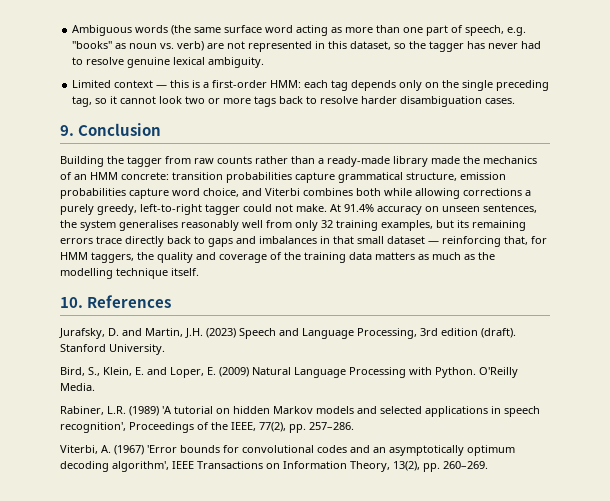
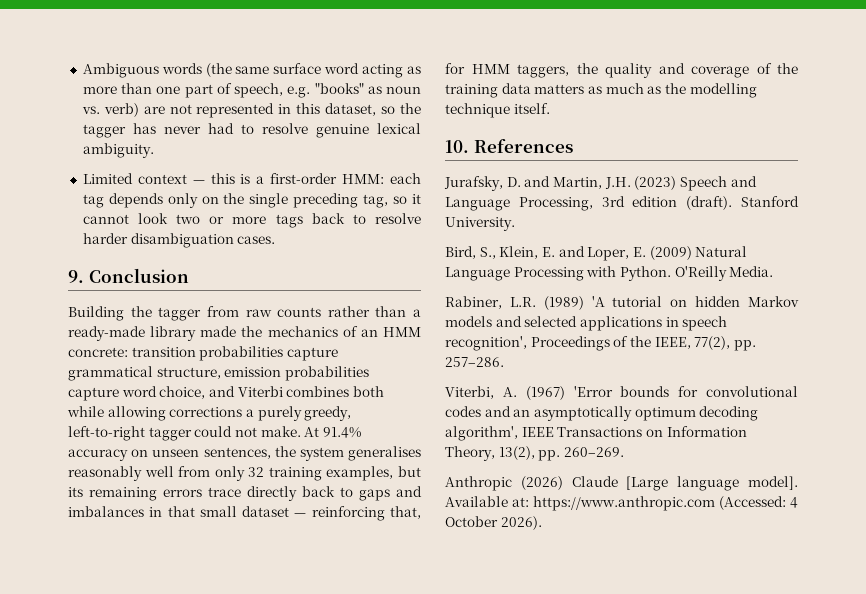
+ Anthropic (2026) Claude [Large language model]. Available at: https://www.anthropic.com (Accessed: 4 October 2026).

